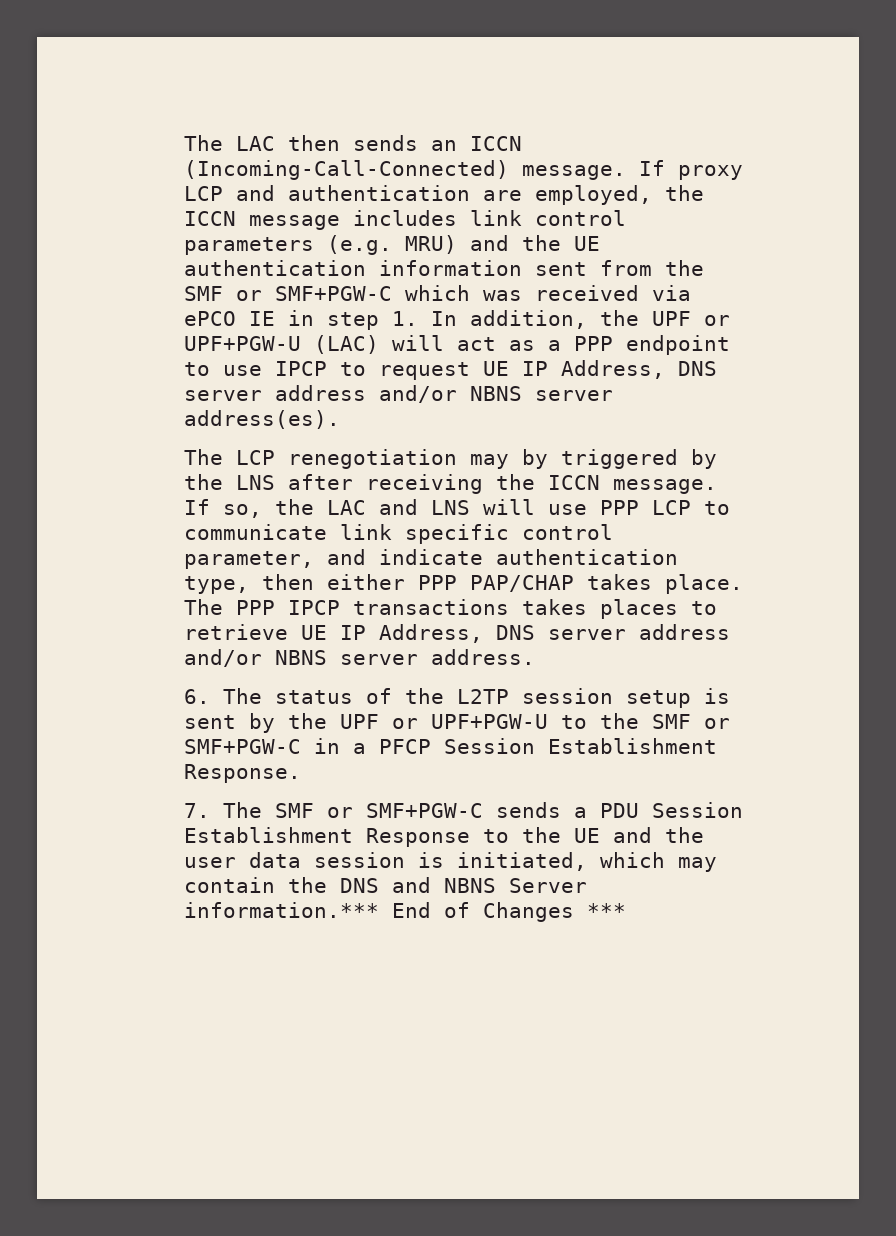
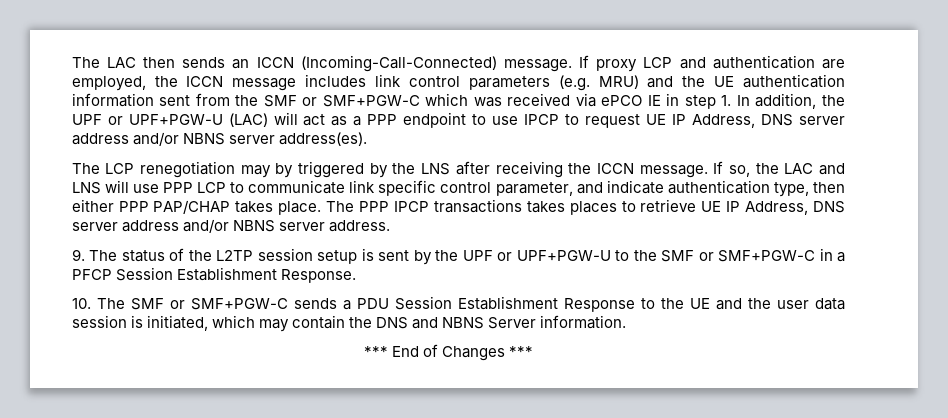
- 6. The status of the L2TP session setup is sent by the UPF or UPF+PGW-U to the SMF or SMF+PGW-C in a PFCP Session Establishment Response.
+ 9. The status of the L2TP session setup is sent by the UPF or UPF+PGW-U to the SMF or SMF+PGW-C in a PFCP Session Establishment Response.
- 7. The SMF or SMF+PGW-C sends a PDU Session Establishment Response to the UE and the user data session is initiated, which may contain the DNS and NBNS Server information.*** End of Changes ***
+ 10. The SMF or SMF+PGW-C sends a PDU Session Establishment Response to the UE and the user data session is initiated, which may contain the DNS and NBNS Server information.
+ *** End of Changes ***

